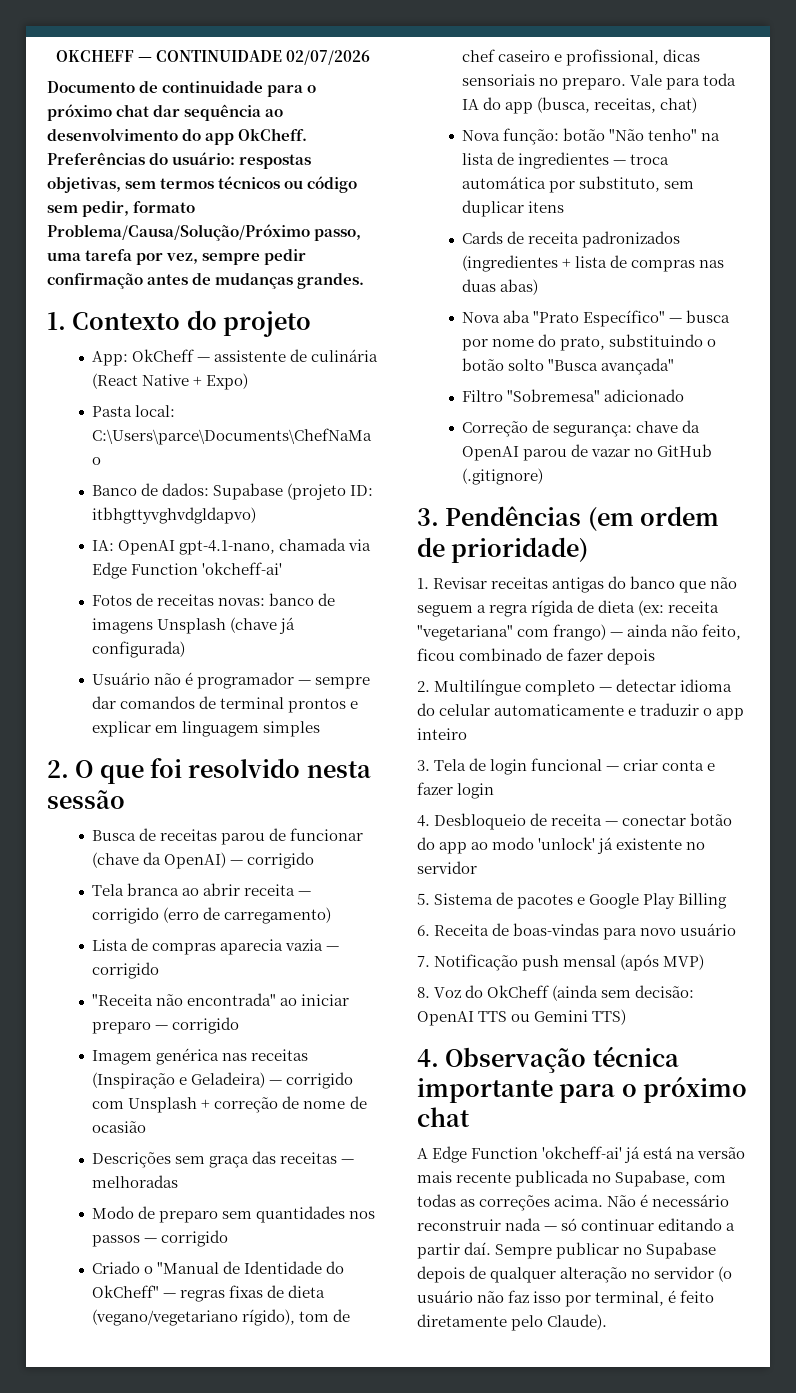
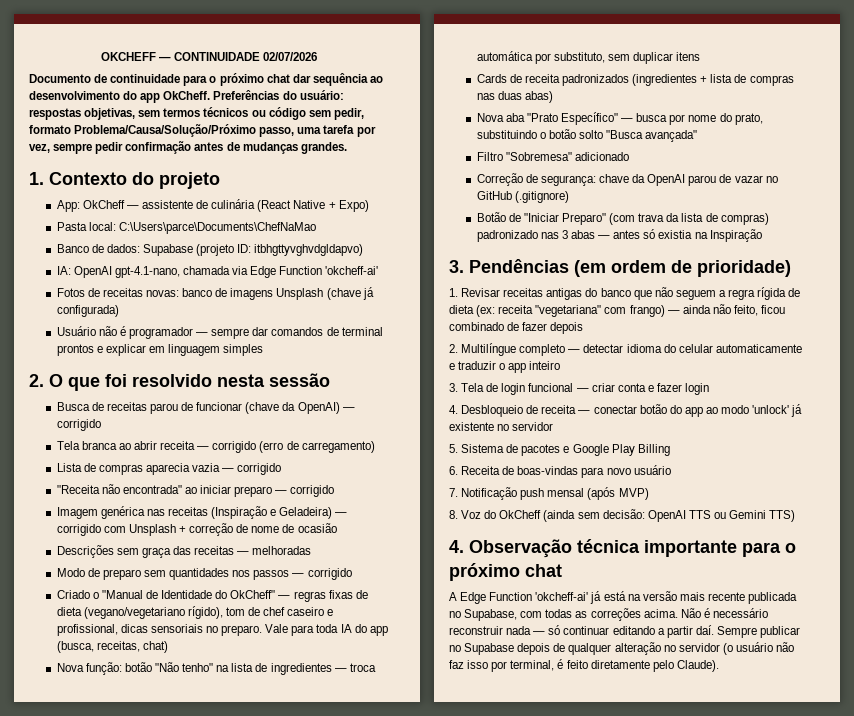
+ Botão de "Iniciar Preparo" (com trava da lista de compras) padronizado nas 3 abas — antes só existia na Inspiração

